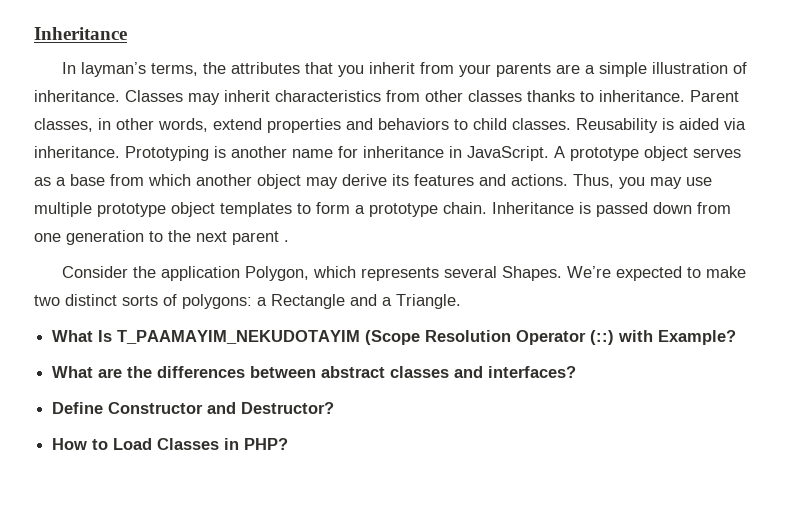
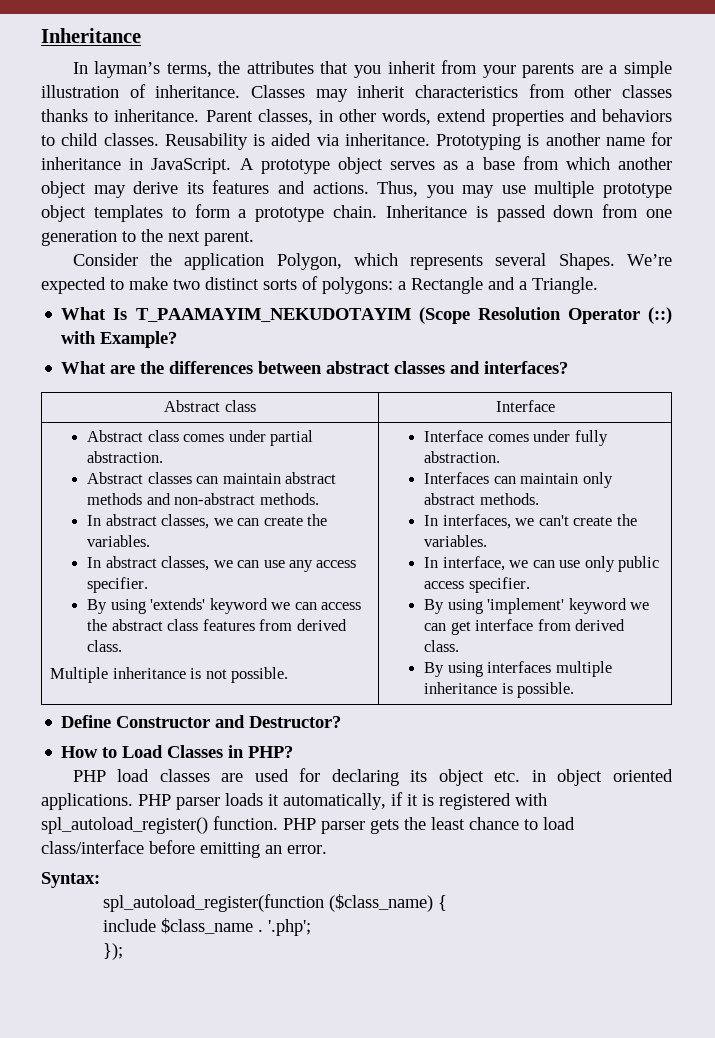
- Inheritance is passed down from one generation to the next parent .
+ Inheritance is passed down from one generation to the next parent.
+ Abstract class | Interface
+ Abstract class comes under partial abstraction.
+ Abstract classes can maintain abstract methods and non-abstract methods.
+ In abstract classes, we can create the variables.
+ In abstract classes, we can use any access specifier.
+ By using 'extends' keyword we can access the abstract class features from derived class.
+ Multiple inheritance is not possible. | Interface comes under fully abstraction.
+ Interfaces can maintain only abstract methods.
+ In interfaces, we can't create the variables.
+ In interface, we can use only public access specifier.
+ By using 'implement' keyword we can get interface from derived class.
+ By using interfaces multiple inheritance is possible.
+ PHP load classes are used for declaring its object etc. in object oriented applications. PHP parser loads it automatically, if it is registered with spl_autoload_register() function. PHP parser gets the least chance to load class/interface before emitting an error.
+ Syntax:
+ spl_autoload_register(function ($class_name) {
+ include $class_name . '.php';
+ });

